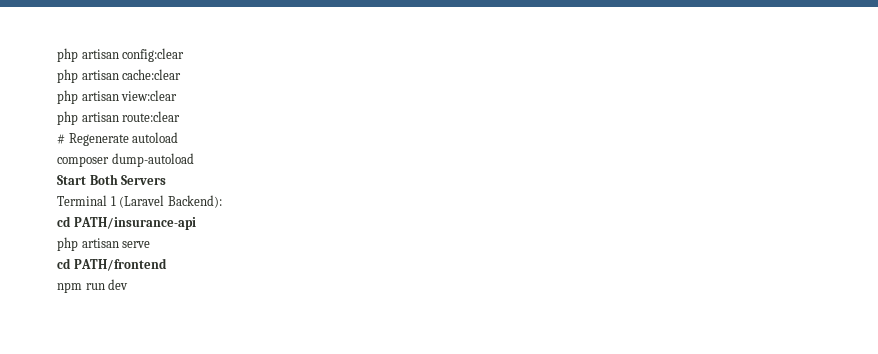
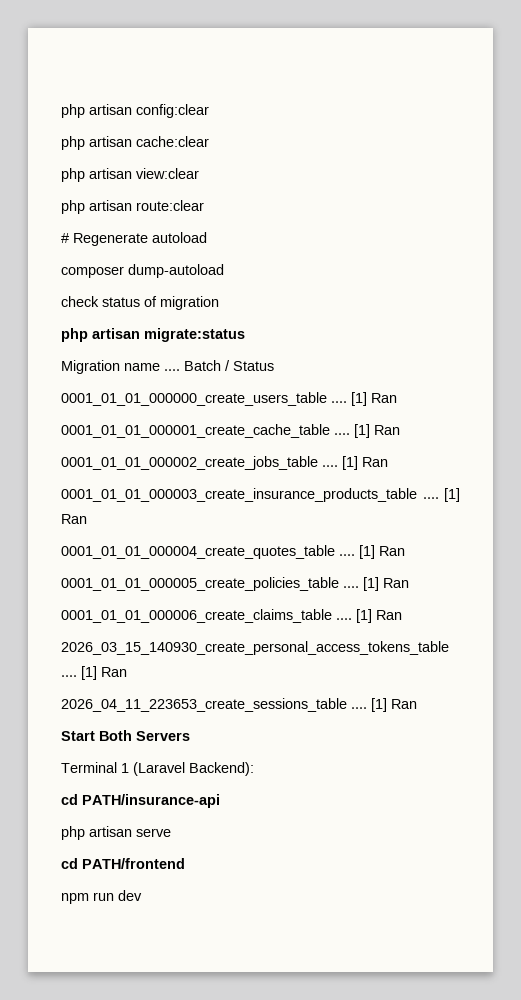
+ check status of migration
+ php artisan migrate:status
+ Migration name .... Batch / Status
+ 0001_01_01_000000_create_users_table .... [1] Ran
+ 0001_01_01_000001_create_cache_table .... [1] Ran
+ 0001_01_01_000002_create_jobs_table .... [1] Ran
+ 0001_01_01_000003_create_insurance_products_table .... [1] Ran
+ 0001_01_01_000004_create_quotes_table .... [1] Ran
+ 0001_01_01_000005_create_policies_table .... [1] Ran
+ 0001_01_01_000006_create_claims_table .... [1] Ran
+ 2026_03_15_140930_create_personal_access_tokens_table .... [1] Ran
+ 2026_04_11_223653_create_sessions_table .... [1] Ran

